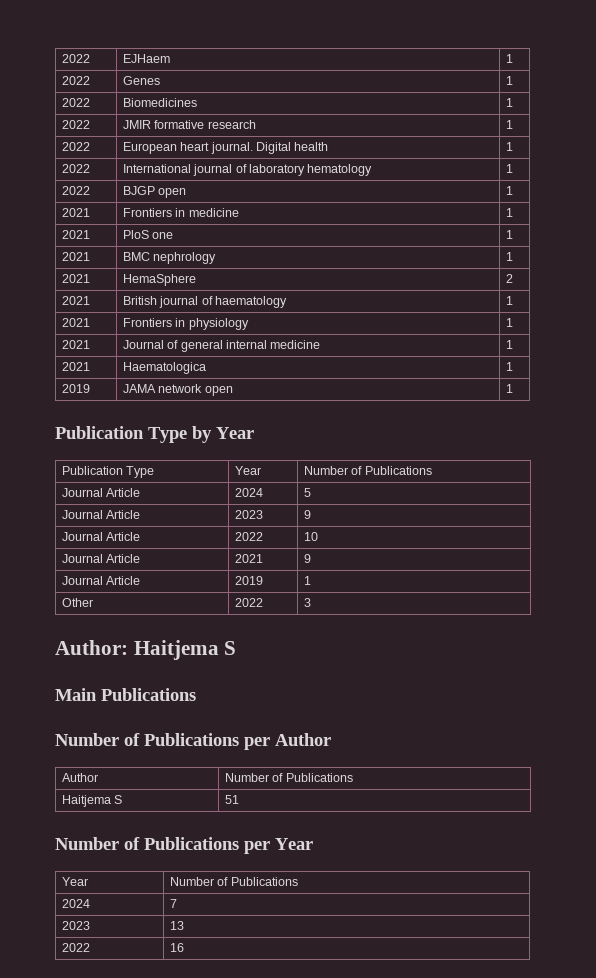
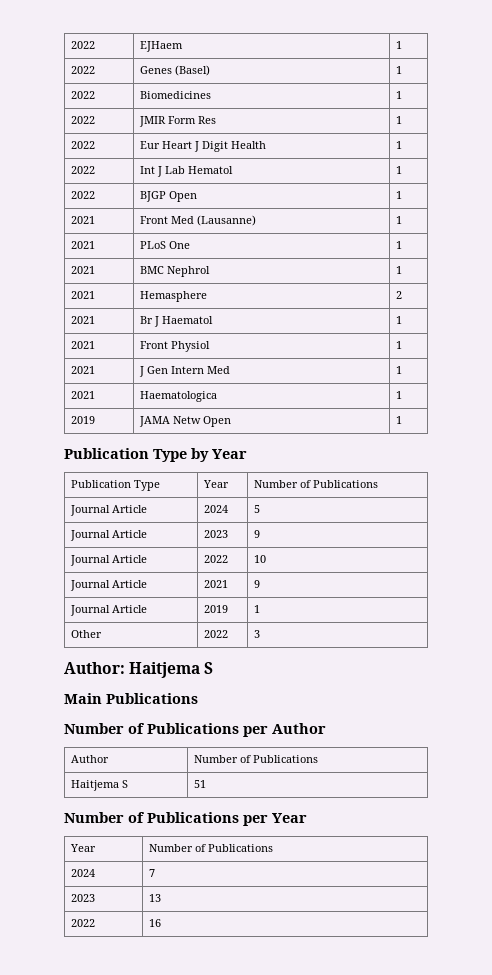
- 2022 | Genes | 1
+ 2022 | Genes (Basel) | 1
- 2022 | JMIR formative research | 1
- 2022 | European heart journal. Digital health | 1
- 2022 | International journal of laboratory hematology | 1
+ 2022 | JMIR Form Res | 1
+ 2022 | Eur Heart J Digit Health | 1
+ 2022 | Int J Lab Hematol | 1
- 2022 | BJGP open | 1
- 2021 | Frontiers in medicine | 1
- 2021 | PloS one | 1
+ 2022 | BJGP Open | 1
+ 2021 | Front Med (Lausanne) | 1
+ 2021 | PLoS One | 1
- 2021 | BMC nephrology | 1
- 2021 | HemaSphere | 2
+ 2021 | BMC Nephrol | 1
+ 2021 | Hemasphere | 2
- 2021 | British journal of haematology | 1
- 2021 | Frontiers in physiology | 1
- 2021 | Journal of general internal medicine | 1
+ 2021 | Br J Haematol | 1
+ 2021 | Front Physiol | 1
+ 2021 | J Gen Intern Med | 1
- 2019 | JAMA network open | 1
+ 2019 | JAMA Netw Open | 1

